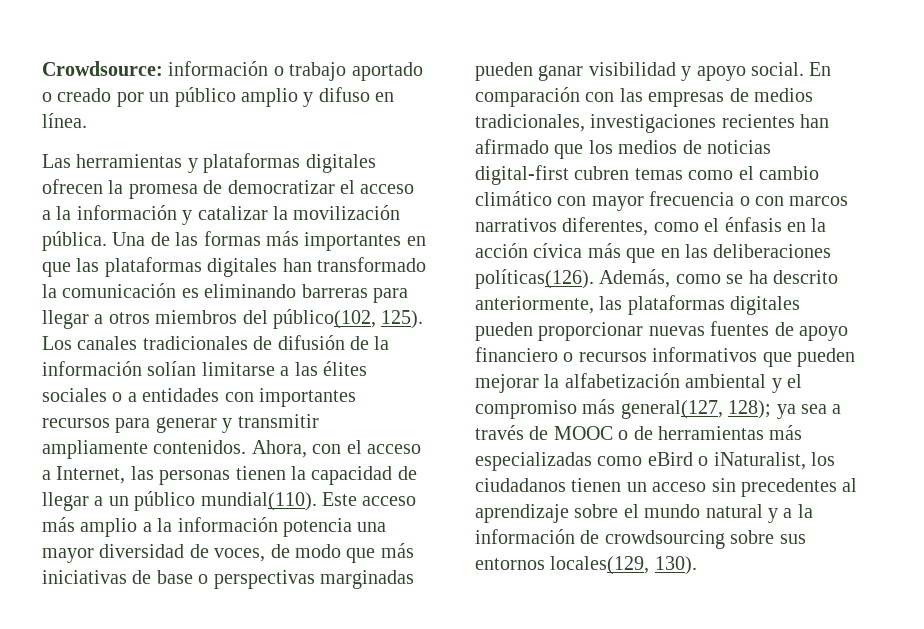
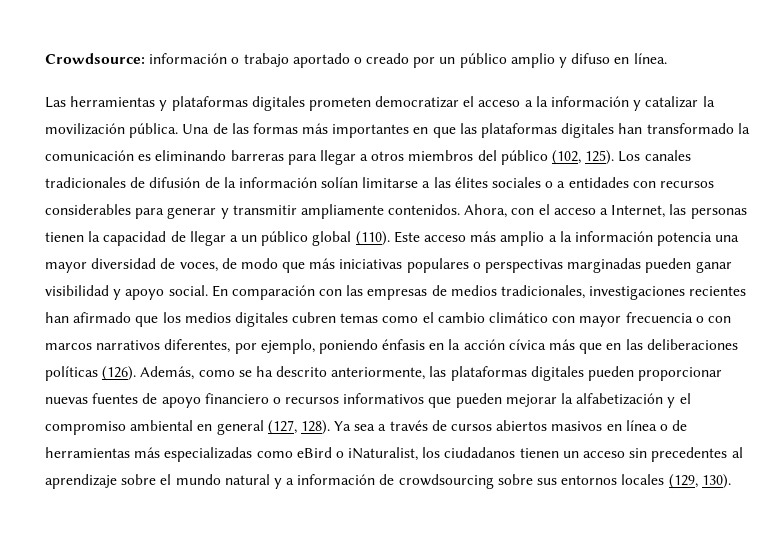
- Las herramientas y plataformas digitales ofrecen la promesa de democratizar el acceso a la información y catalizar la movilización pública.
+ Las herramientas y plataformas digitales prometen democratizar el acceso a la información y catalizar la movilización pública.
- Una de las formas más importantes en que las plataformas digitales han transformado la comunicación es eliminando barreras para llegar a otros miembros del público(102, 125).
+ Una de las formas más importantes en que las plataformas digitales han transformado la comunicación es eliminando barreras para llegar a otros miembros del público (102, 125).
- Los canales tradicionales de difusión de la información solían limitarse a las élites sociales o a entidades con importantes recursos para generar y transmitir ampliamente contenidos.
+ Los canales tradicionales de difusión de la información solían limitarse a las élites sociales o a entidades con recursos considerables para generar y transmitir ampliamente contenidos.
- Ahora, con el acceso a Internet, las personas tienen la capacidad de llegar a un público mundial(110).
+ Ahora, con el acceso a Internet, las personas tienen la capacidad de llegar a un público global (110).
- Este acceso más amplio a la información potencia una mayor diversidad de voces, de modo que más iniciativas de base o perspectivas marginadas pueden ganar visibilidad y apoyo social.
+ Este acceso más amplio a la información potencia una mayor diversidad de voces, de modo que más iniciativas populares o perspectivas marginadas pueden ganar visibilidad y apoyo social.
- En comparación con las empresas de medios tradicionales, investigaciones recientes han afirmado que los medios de noticias digital-first cubren temas como el cambio climático con mayor frecuencia o con marcos narrativos diferentes, como el énfasis en la acción cívica más que en las deliberaciones políticas(126).
+ En comparación con las empresas de medios tradicionales, investigaciones recientes han afirmado que los medios digitales cubren temas como el cambio climático con mayor frecuencia o con marcos narrativos diferentes, por ejemplo, poniendo énfasis en la acción cívica más que en las deliberaciones políticas (126).
- Además, como se ha descrito anteriormente, las plataformas digitales pueden proporcionar nuevas fuentes de apoyo financiero o recursos informativos que pueden mejorar la alfabetización ambiental y el compromiso más general(127, 128); ya sea a través de MOOC o de herramientas más especializadas como eBird o iNaturalist, los ciudadanos tienen un acceso sin precedentes al aprendizaje sobre el mundo natural y a la información de crowdsourcing sobre sus entornos locales(129, 130).
+ Además, como se ha descrito anteriormente, las plataformas digitales pueden proporcionar nuevas fuentes de apoyo financiero o recursos informativos que pueden mejorar la alfabetización y el compromiso ambiental en general (127, 128). Ya sea a través de cursos abiertos masivos en línea o de herramientas más especializadas como eBird o iNaturalist, los ciudadanos tienen un acceso sin precedentes al aprendizaje sobre el mundo natural y a información de crowdsourcing sobre sus entornos locales (129, 130).

